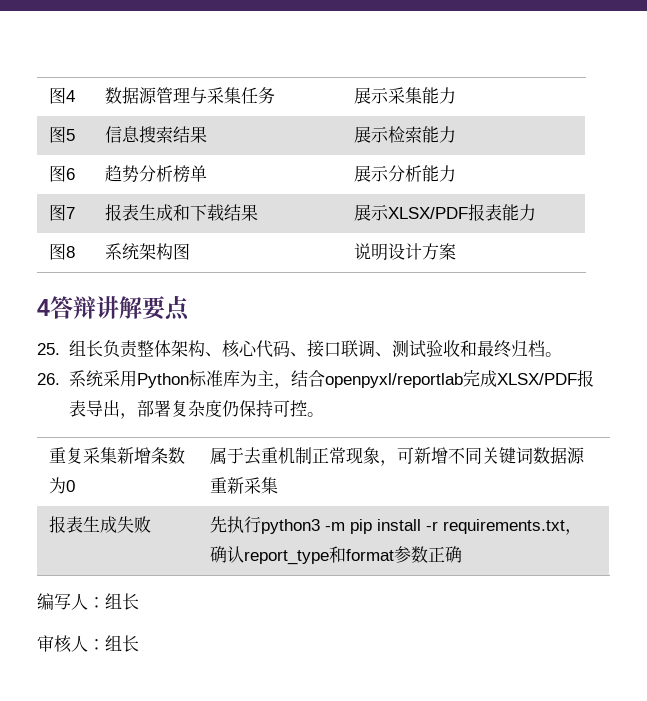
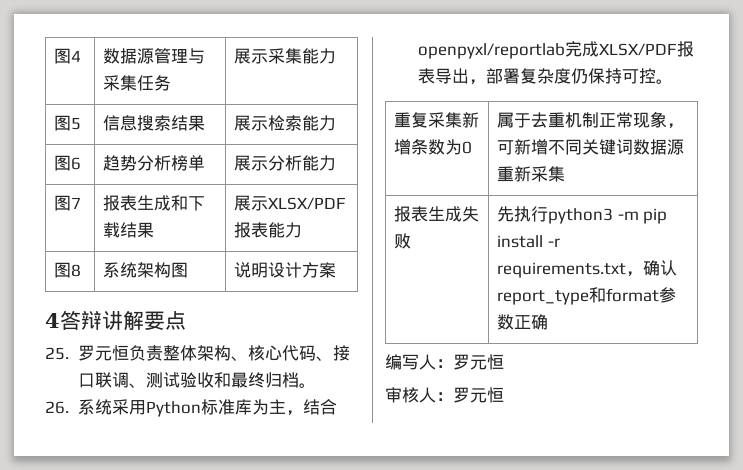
- 25.组长负责整体架构、核心代码、接口联调、测试验收和最终归档。
+ 25.罗元恒负责整体架构、核心代码、接口联调、测试验收和最终归档。
- 编写人：组长
+ 编写人：罗元恒
- 审核人：组长
+ 审核人：罗元恒

